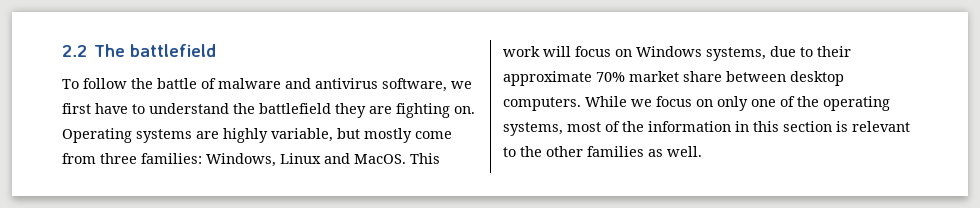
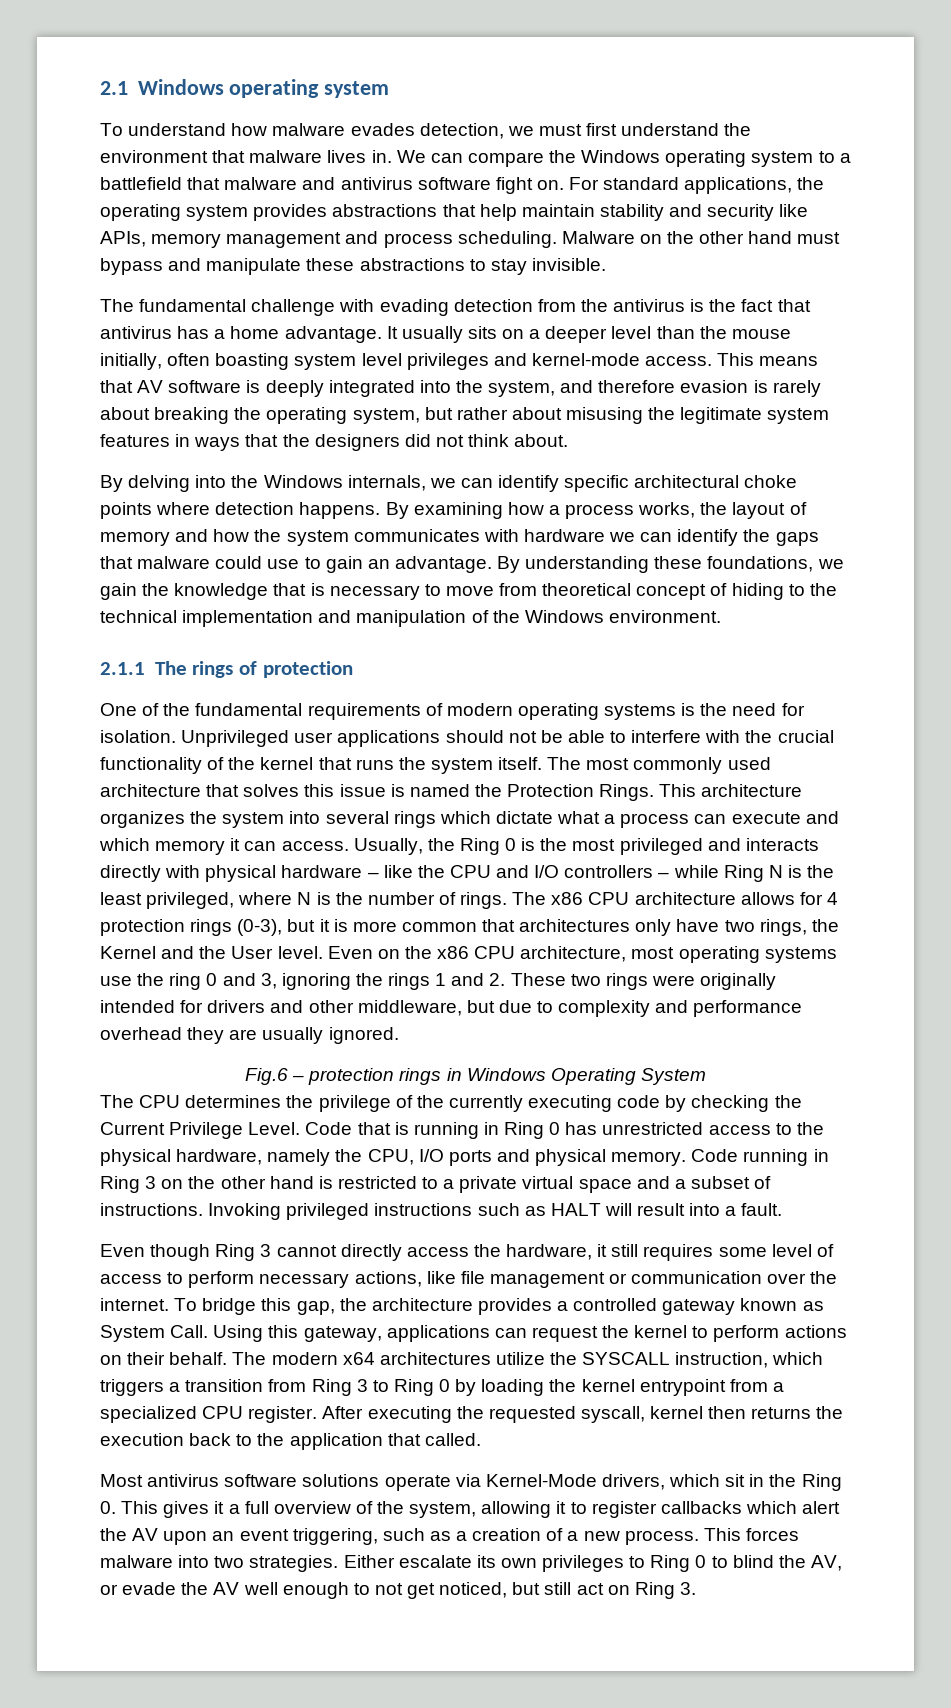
- 2.2 The battlefield
- To follow the battle of malware and antivirus software, we first have to understand the battlefield they are fighting on. Operating systems are highly variable, but mostly come from three families: Windows, Linux and MacOS. This work will focus on Windows systems, due to their approximate 70% market share between desktop computers. While we focus on only one of the operating systems, most of the information in this section is relevant to the other families as well.
+ 2.1 Windows operating system
+ To understand how malware evades detection, we must first understand the environment that malware lives in. We can compare the Windows operating system to a battlefield that malware and antivirus software fight on. For standard applications, the operating system provides abstractions that help maintain stability and security like APIs, memory management and process scheduling. Malware on the other hand must bypass and manipulate these abstractions to stay invisible.
+ The fundamental challenge with evading detection from the antivirus is the fact that antivirus has a home advantage. It usually sits on a deeper level than the mouse initially, often boasting system level privileges and kernel-mode access. This means that AV software is deeply integrated into the system, and therefore evasion is rarely about breaking the operating system, but rather about misusing the legitimate system features in ways that the designers did not think about.
+ By delving into the Windows internals, we can identify specific architectural choke points where detection happens. By examining how a process works, the layout of memory and how the system communicates with hardware we can identify the gaps that malware could use to gain an advantage. By understanding these foundations, we gain the knowledge that is necessary to move from theoretical concept of hiding to the technical implementation and manipulation of the Windows environment.
+ 2.1.1 The rings of protection
+ One of the fundamental requirements of modern operating systems is the need for isolation. Unprivileged user applications should not be able to interfere with the crucial functionality of the kernel that runs the system itself. The most commonly used architecture that solves this issue is named the Protection Rings. This architecture organizes the system into several rings which dictate what a process can execute and which memory it can access. Usually, the Ring 0 is the most privileged and interacts directly with physical hardware – like the CPU and I/O controllers – while Ring N is the least privileged, where N is the number of rings. The x86 CPU architecture allows for 4 protection rings (0-3), but it is more common that architectures only have two rings, the Kernel and the User level. Even on the x86 CPU architecture, most operating systems use the ring 0 and 3, ignoring the rings 1 and 2. These two rings were originally intended for drivers and other middleware, but due to complexity and performance overhead they are usually ignored.
+ Fig.6 – protection rings in Windows Operating System
+ The CPU determines the privilege of the currently executing code by checking the Current Privilege Level. Code that is running in Ring 0 has unrestricted access to the physical hardware, namely the CPU, I/O ports and physical memory. Code running in Ring 3 on the other hand is restricted to a private virtual space and a subset of instructions. Invoking privileged instructions such as HALT will result into a fault.
+ Even though Ring 3 cannot directly access the hardware, it still requires some level of access to perform necessary actions, like file management or communication over the internet. To bridge this gap, the architecture provides a controlled gateway known as System Call. Using this gateway, applications can request the kernel to perform actions on their behalf. The modern x64 architectures utilize the SYSCALL instruction, which triggers a transition from Ring 3 to Ring 0 by loading the kernel entrypoint from a specialized CPU register. After executing the requested syscall, kernel then returns the execution back to the application that called.
+ Most antivirus software solutions operate via Kernel-Mode drivers, which sit in the Ring 0. This gives it a full overview of the system, allowing it to register callbacks which alert the AV upon an event triggering, such as a creation of a new process. This forces malware into two strategies. Either escalate its own privileges to Ring 0 to blind the AV, or evade the AV well enough to not get noticed, but still act on Ring 3.

